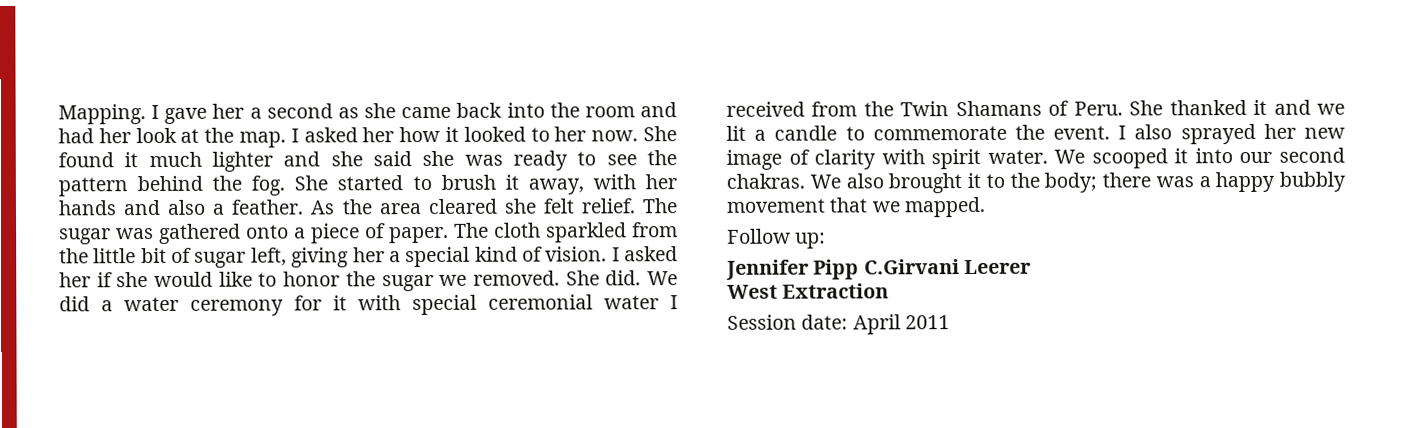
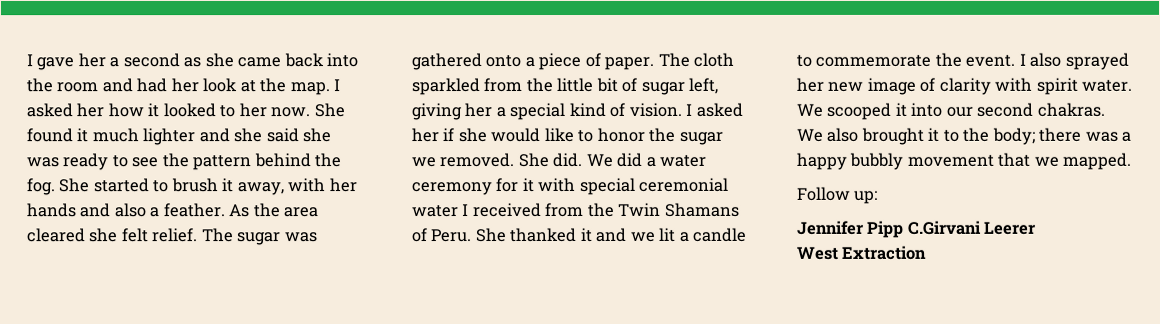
- Mapping.
- Session date: April 2011

